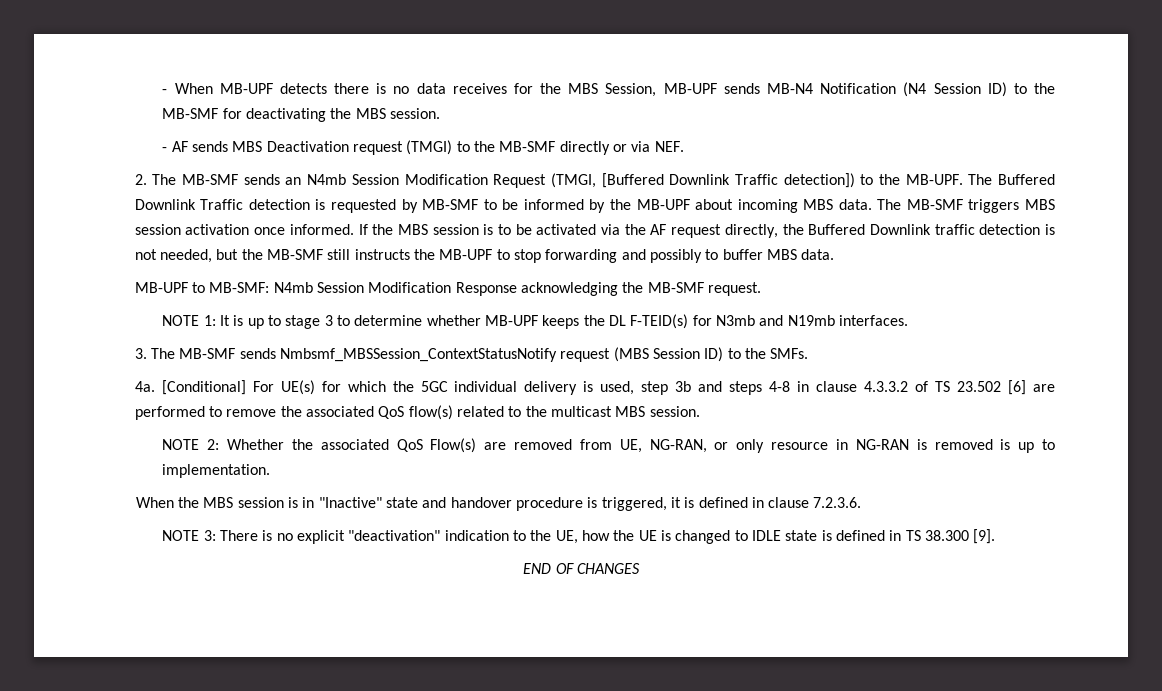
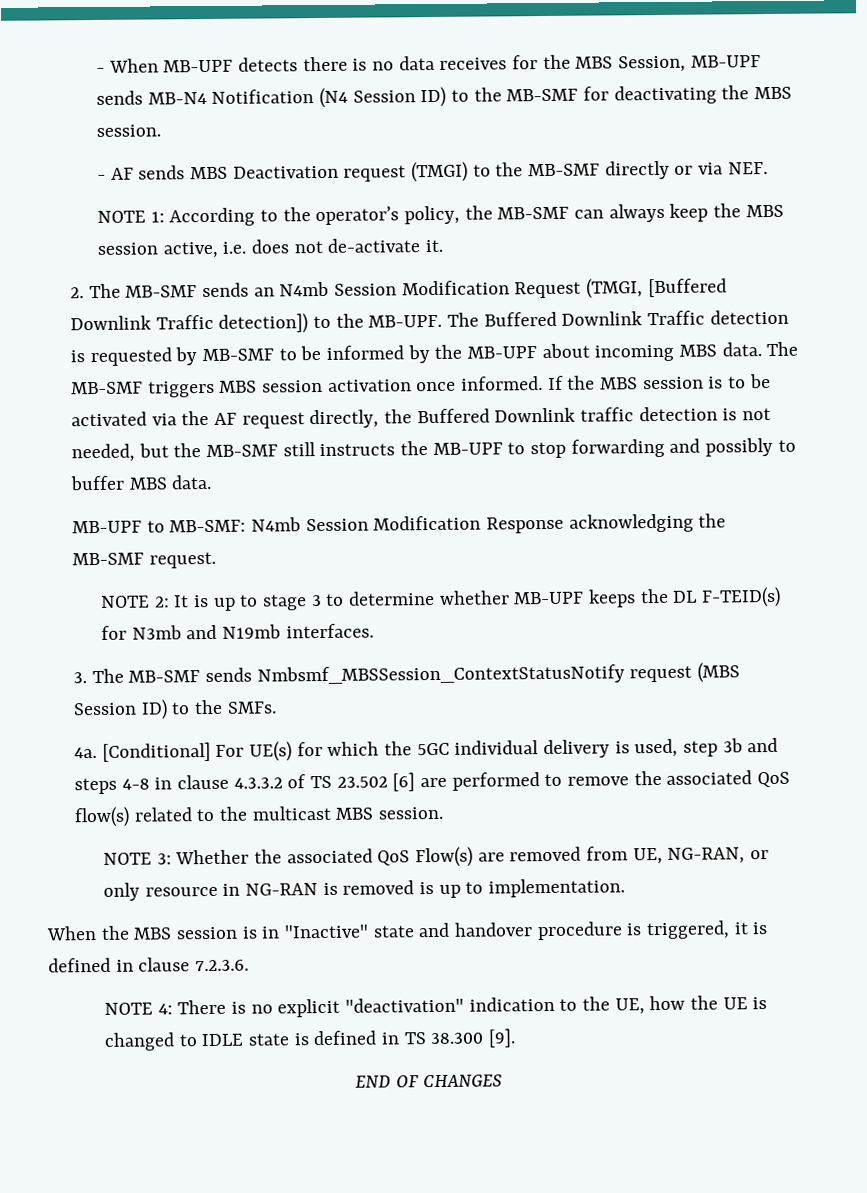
+ NOTE 1: According to the operator’s policy, the MB-SMF can always keep the MBS session active, i.e. does not de-activate it.
- NOTE 1: It is up to stage 3 to determine whether MB-UPF keeps the DL F-TEID(s) for N3mb and N19mb interfaces.
+ NOTE 2: It is up to stage 3 to determine whether MB-UPF keeps the DL F-TEID(s) for N3mb and N19mb interfaces.
- NOTE 2: Whether the associated QoS Flow(s) are removed from UE, NG-RAN, or only resource in NG-RAN is removed is up to implementation.
+ NOTE 3: Whether the associated QoS Flow(s) are removed from UE, NG-RAN, or only resource in NG-RAN is removed is up to implementation.
- NOTE 3: There is no explicit "deactivation" indication to the UE, how the UE is changed to IDLE state is defined in TS 38.300 [9].
+ NOTE 4: There is no explicit "deactivation" indication to the UE, how the UE is changed to IDLE state is defined in TS 38.300 [9].

